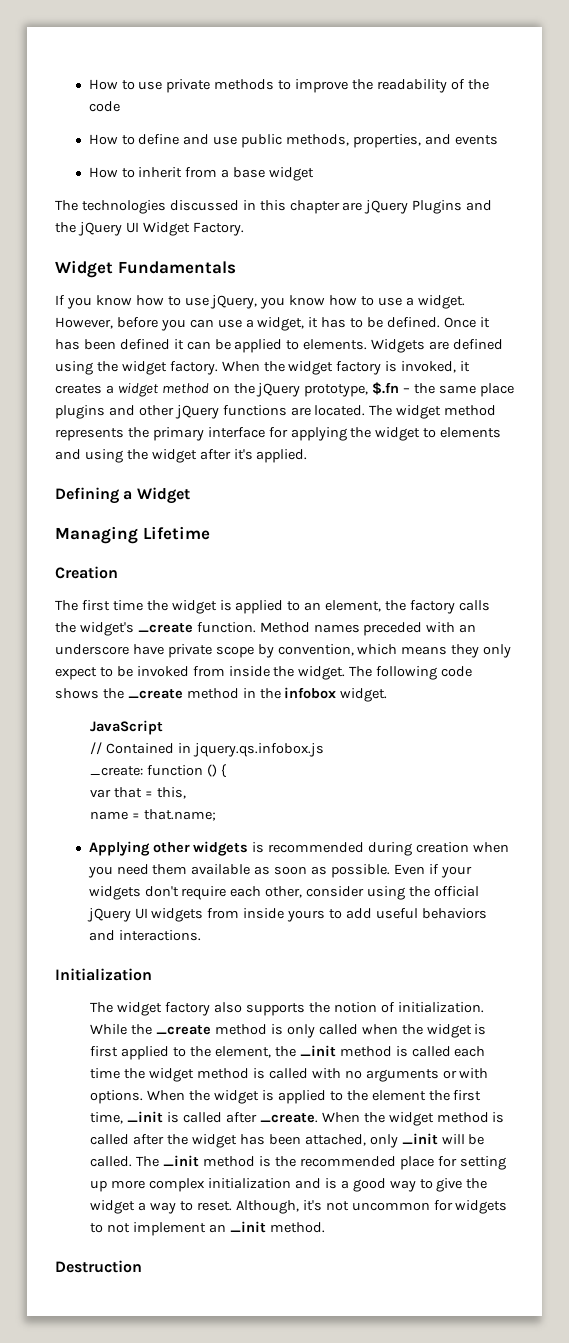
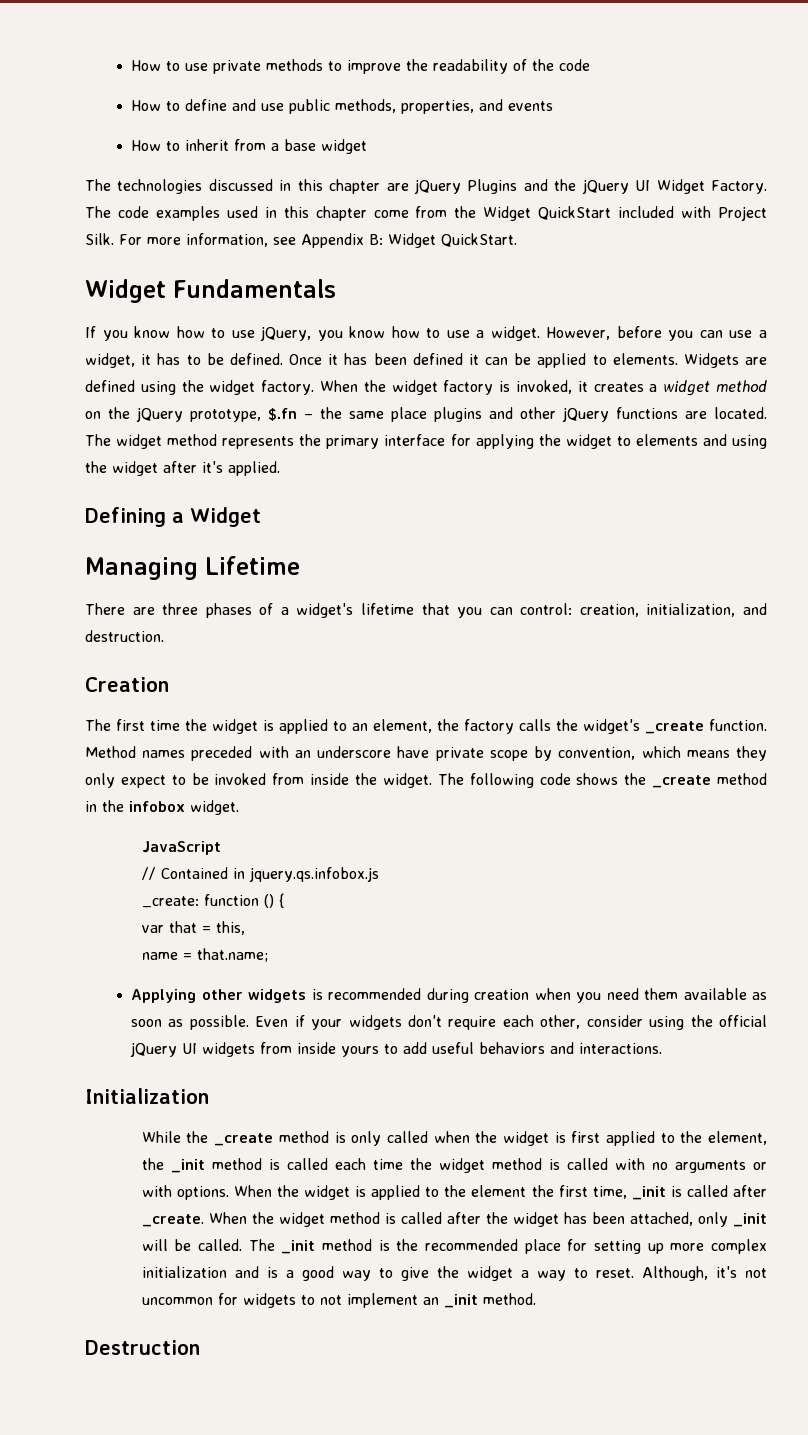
+ The code examples used in this chapter come from the Widget QuickStart included with Project Silk. For more information, see Appendix B: Widget QuickStart.
+ There are three phases of a widget's lifetime that you can control: creation, initialization, and destruction.
- The widget factory also supports the notion of initialization.

